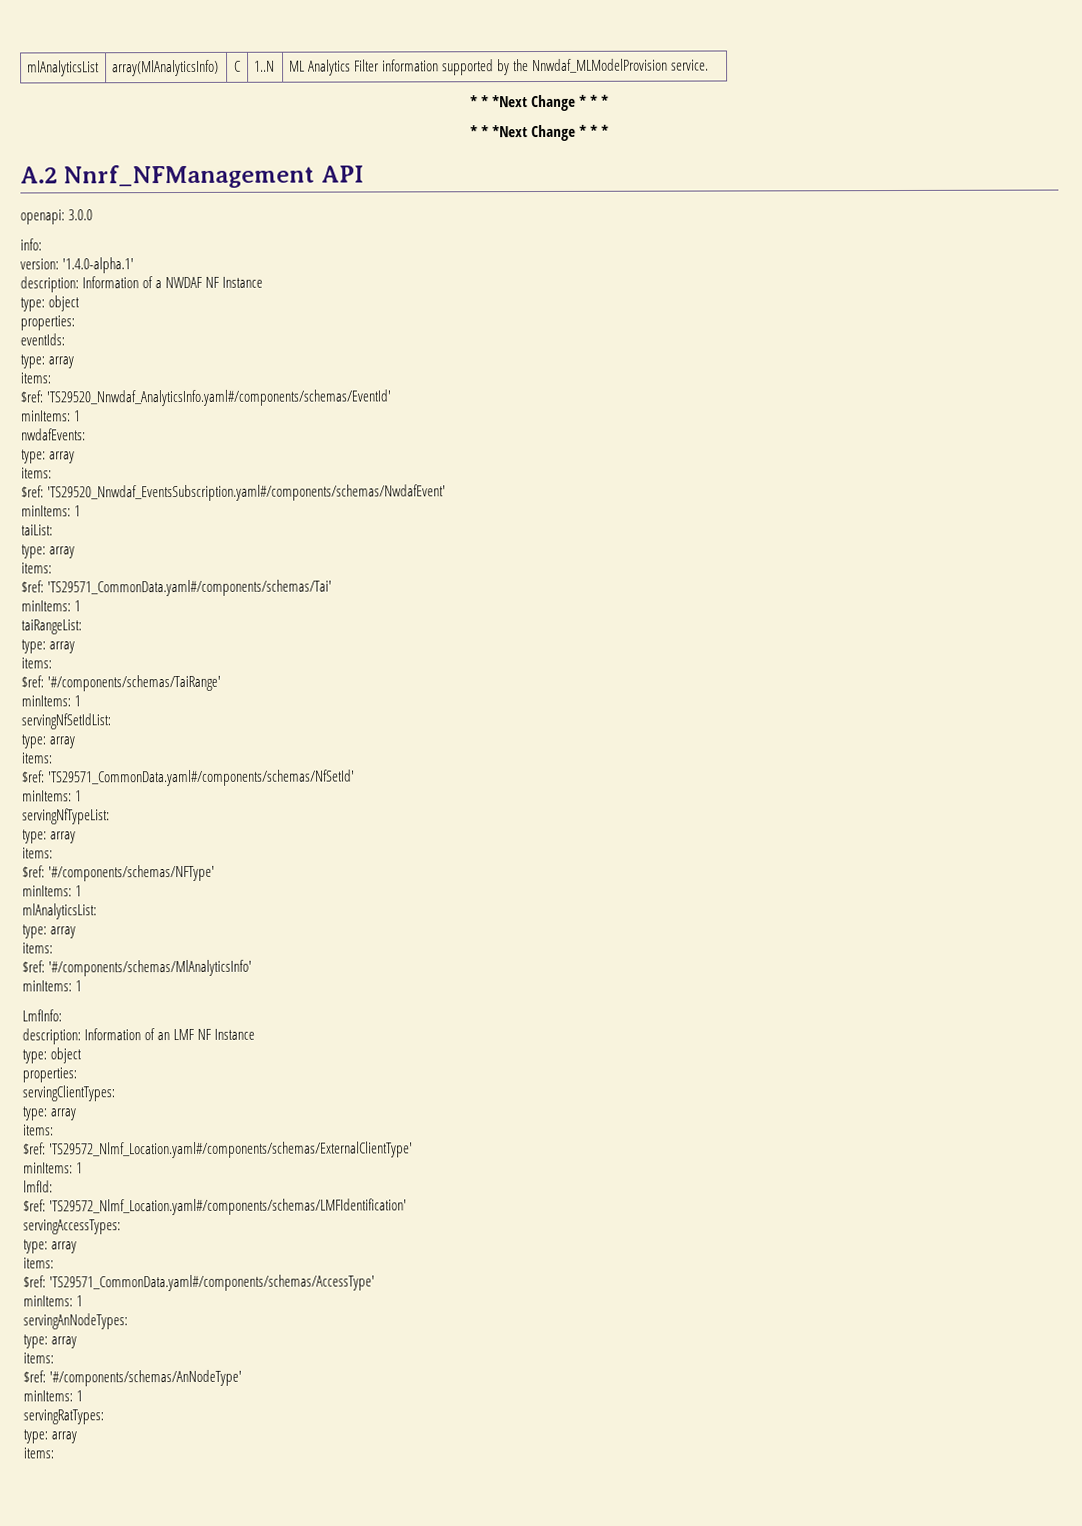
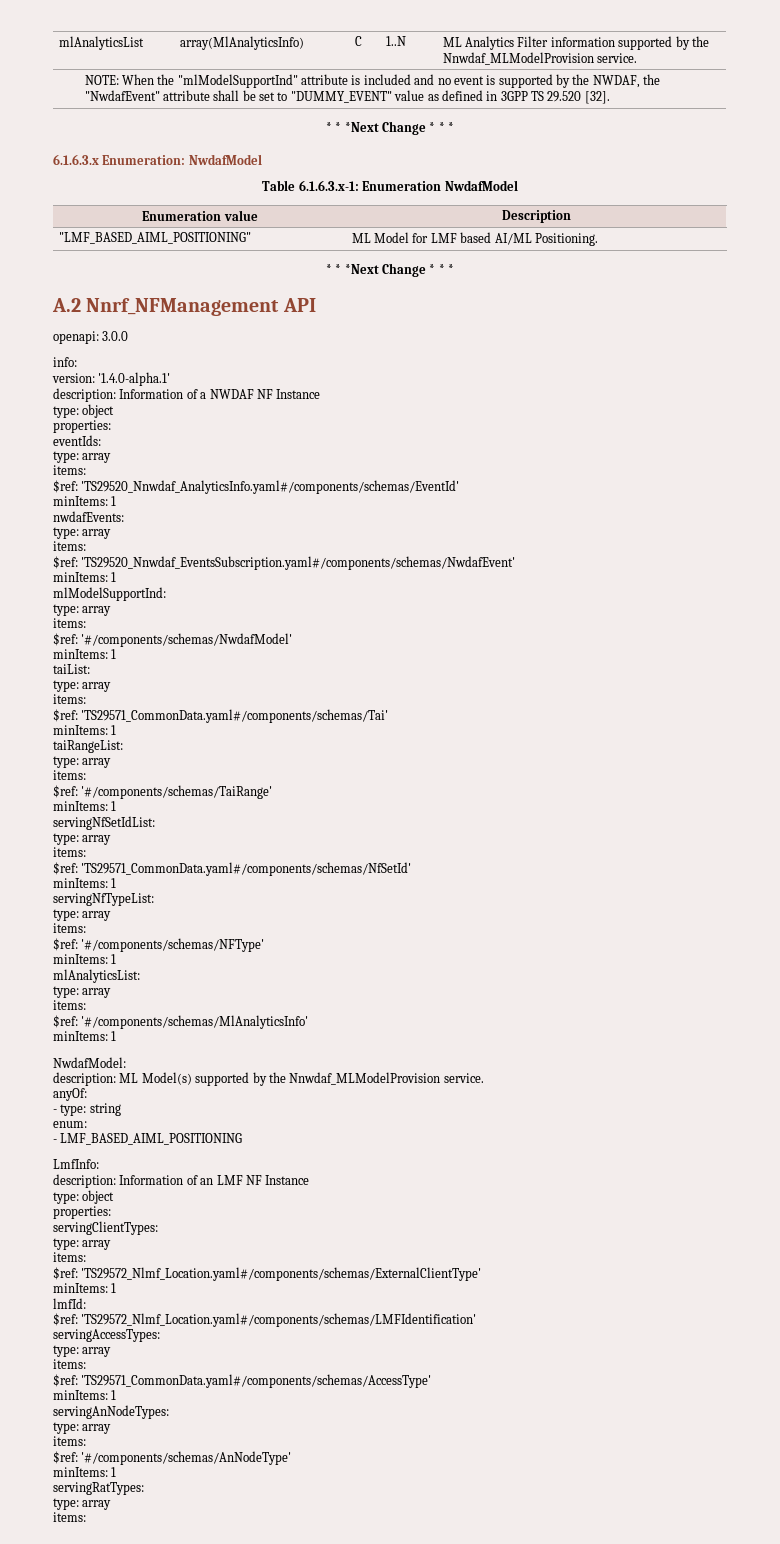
  mlAnalyticsList | array(MlAnalyticsInfo) | C | 1..N | ML Analytics Filter information supported by the Nnwdaf_MLModelProvision service.
+ NOTE: When the "mlModelSupportInd" attribute is included and no event is supported by the NWDAF, the "NwdafEvent" attribute shall be set to "DUMMY_EVENT" value as defined in 3GPP TS 29.520 [32].
  * * *Next Change * * *
+ 6.1.6.3.x Enumeration: NwdafModel
+ Table 6.1.6.3.x-1: Enumeration NwdafModel
+ Enumeration value | Description
+ "LMF_BASED_AIML_POSITIONING" | ML Model for LMF based AI/ML Positioning.
+ mlModelSupportInd:
+ type: array
+ items:
+ $ref: '#/components/schemas/NwdafModel'
+ minItems: 1
+ NwdafModel:
+ description: ML Model(s) supported by the Nnwdaf_MLModelProvision service.
+ anyOf:
+ - type: string
+ enum:
+ - LMF_BASED_AIML_POSITIONING

